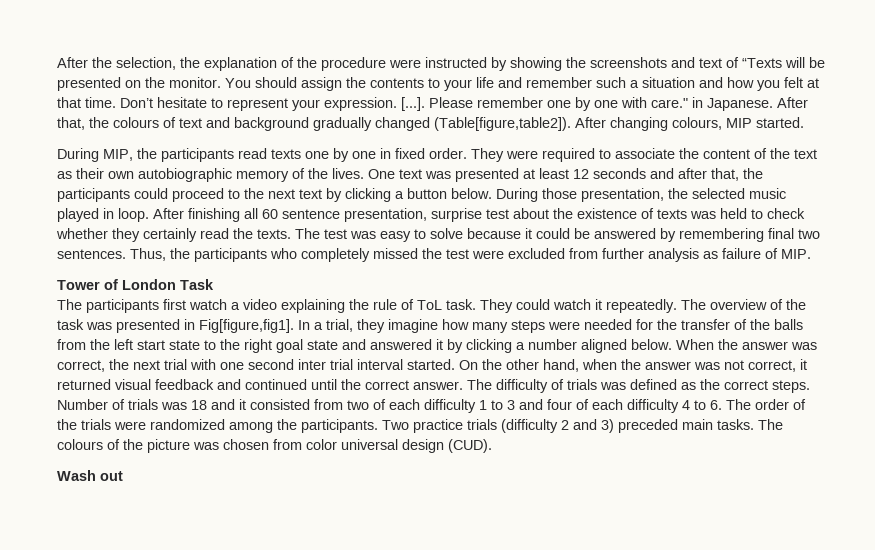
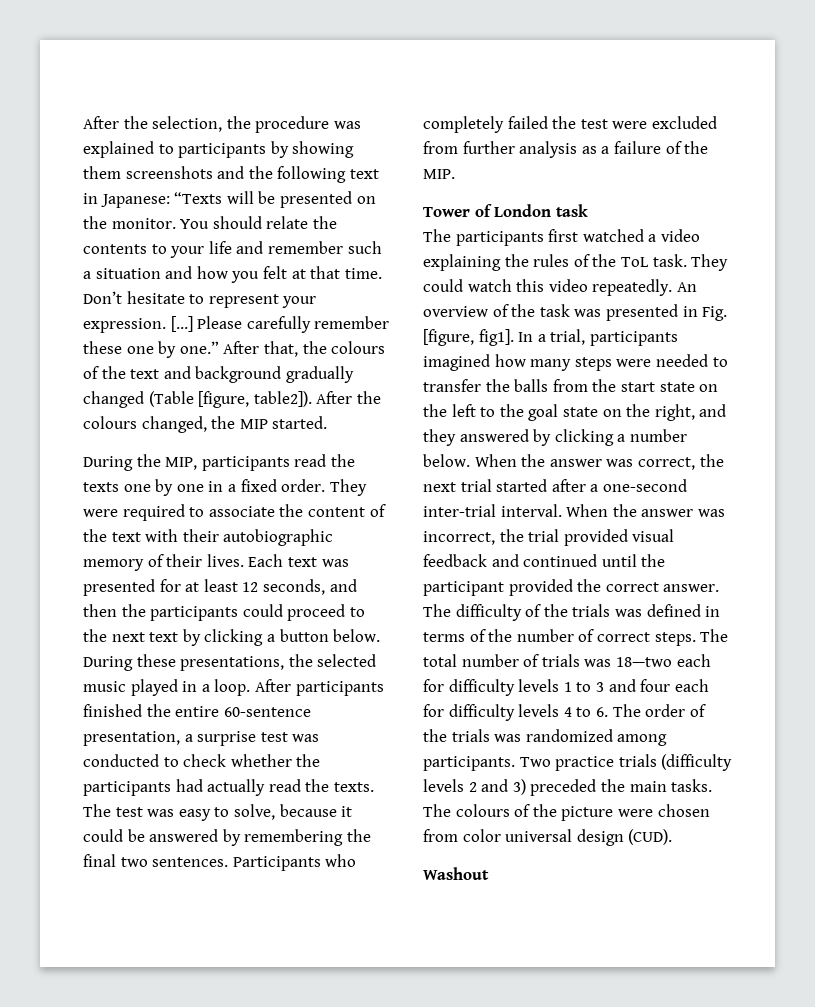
- After the selection, the explanation of the procedure were instructed by showing the screenshots and text of “Texts will be presented on the monitor.
+ After the selection, the procedure was explained to participants by showing them screenshots and the following text in Japanese: “Texts will be presented on the monitor.
- You should assign the contents to your life and remember such a situation and how you felt at that time.
+ You should relate the contents to your life and remember such a situation and how you felt at that time.
- [...]. Please remember one by one with care." in Japanese.
+ [...] Please carefully remember these one by one.”
- After that, the colours of text and background gradually changed (Table[figure,table2]). After changing colours, MIP started.
+ After that, the colours of the text and background gradually changed (Table [figure, table2]). After the colours changed, the MIP started.
- During MIP, the participants read texts one by one in fixed order.
+ During the MIP, participants read the texts one by one in a fixed order.
- They were required to associate the content of the text as their own autobiographic memory of the lives. One text was presented at least 12 seconds and after that, the participants could proceed to the next text by clicking a button below.
+ They were required to associate the content of the text with their autobiographic memory of their lives. Each text was presented for at least 12 seconds, and then the participants could proceed to the next text by clicking a button below.
- During those presentation, the selected music played in loop.
+ During these presentations, the selected music played in a loop.
- After finishing all 60 sentence presentation, surprise test about the existence of texts was held to check whether they certainly read the texts.
+ After participants finished the entire 60-sentence presentation, a surprise test was conducted to check whether the participants had actually read the texts.
- The test was easy to solve because it could be answered by remembering final two sentences.
+ The test was easy to solve, because it could be answered by remembering the final two sentences.
- Thus, the participants who completely missed the test were excluded from further analysis as failure of MIP.
+ Participants who completely failed the test were excluded from further analysis as a failure of the MIP.
- Tower of London Task
+ Tower of London task
- The participants first watch a video explaining the rule of ToL task.
+ The participants first watched a video explaining the rules of the ToL task.
- They could watch it repeatedly. The overview of the task was presented in Fig[figure,fig1].
+ They could watch this video repeatedly. An overview of the task was presented in Fig. [figure, fig1].
- In a trial, they imagine how many steps were needed for the transfer of the balls from the left start state to the right goal state and answered it by clicking a number aligned below.
+ In a trial, participants imagined how many steps were needed to transfer the balls from the start state on the left to the goal state on the right, and they answered by clicking a number below.
- When the answer was correct, the next trial with one second inter trial interval started. On the other hand, when the answer was not correct, it returned visual feedback and continued until the correct answer.
+ When the answer was correct, the next trial started after a one-second inter-trial interval. When the answer was incorrect, the trial provided visual feedback and continued until the participant provided the correct answer.
- The difficulty of trials was defined as the correct steps. Number of trials was 18 and it consisted from two of each difficulty 1 to 3 and four of each difficulty 4 to 6. The order of the trials were randomized among the participants.
+ The difficulty of the trials was defined in terms of the number of correct steps. The total number of trials was 18—two each for difficulty levels 1 to 3 and four each for difficulty levels 4 to 6. The order of the trials was randomized among participants.
- Two practice trials (difficulty 2 and 3) preceded main tasks.
+ Two practice trials (difficulty levels 2 and 3) preceded the main tasks.
- The colours of the picture was chosen from color universal design (CUD).
+ The colours of the picture were chosen from color universal design (CUD).
- Wash out
+ Washout

